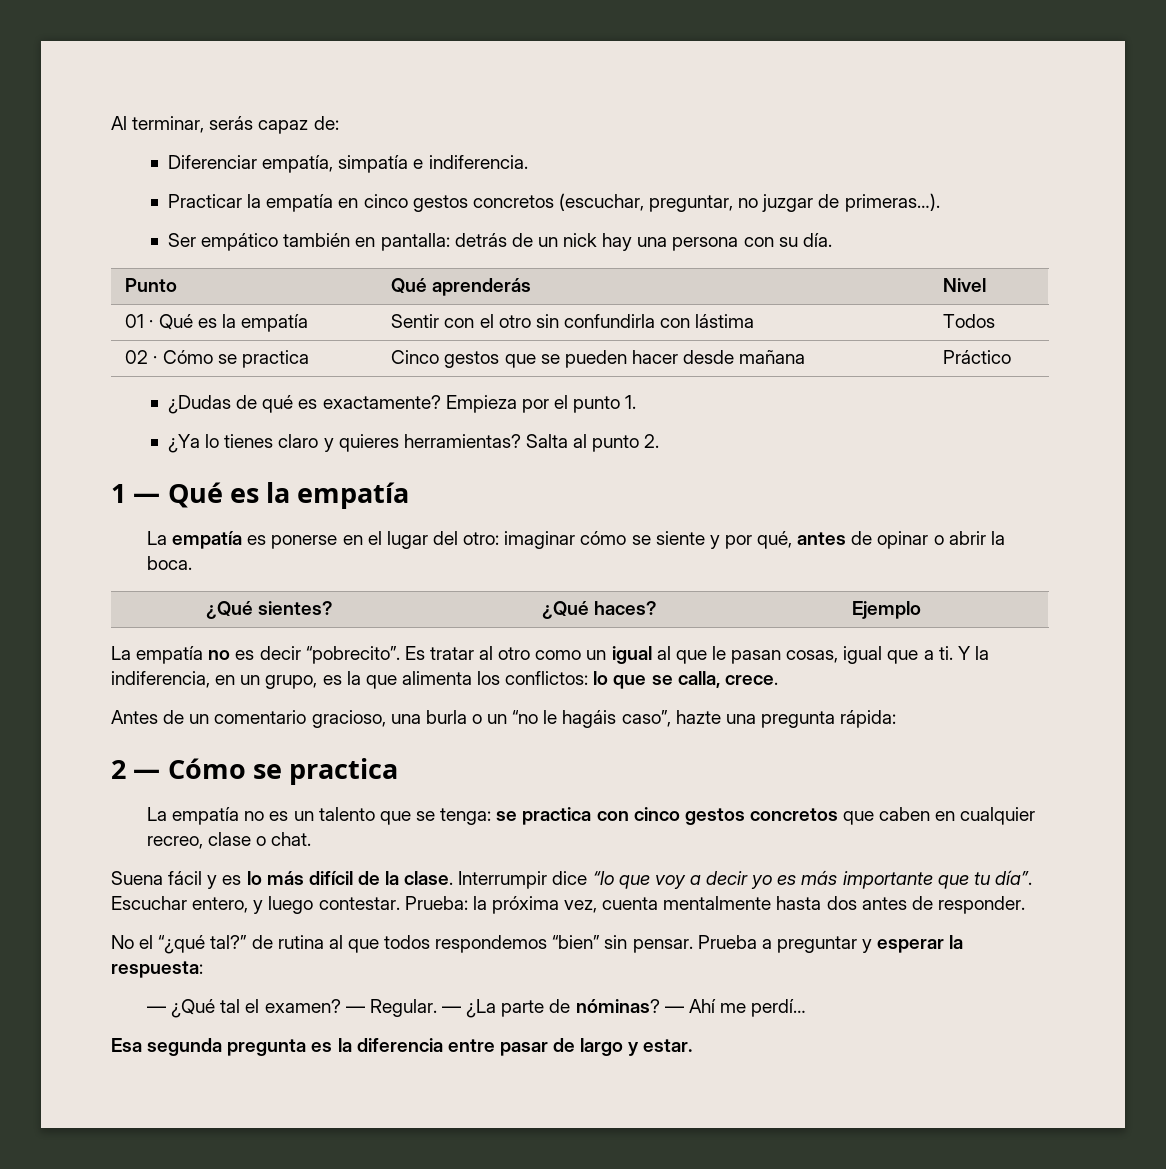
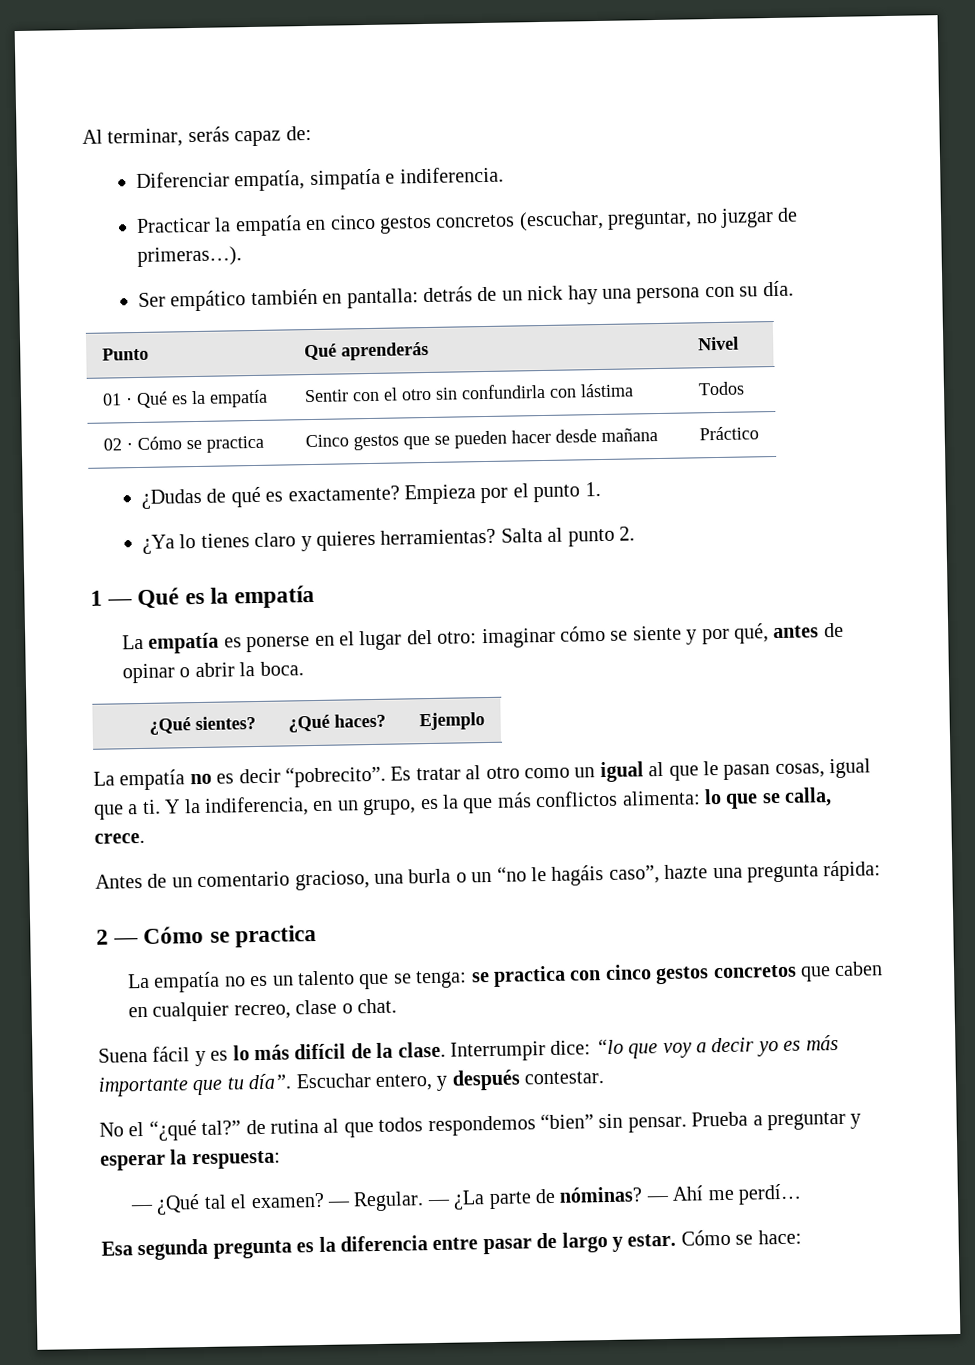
- Y la indiferencia, en un grupo, es la que alimenta los conflictos: lo que se calla, crece.
+ Y la indiferencia, en un grupo, es la que más conflictos alimenta: lo que se calla, crece.
- Interrumpir dice “lo que voy a decir yo es más importante que tu día”.
+ Interrumpir dice: “lo que voy a decir yo es más importante que tu día”.
- Escuchar entero, y luego contestar. Prueba: la próxima vez, cuenta mentalmente hasta dos antes de responder.
+ Escuchar entero, y después contestar.
+ Cómo se hace:

